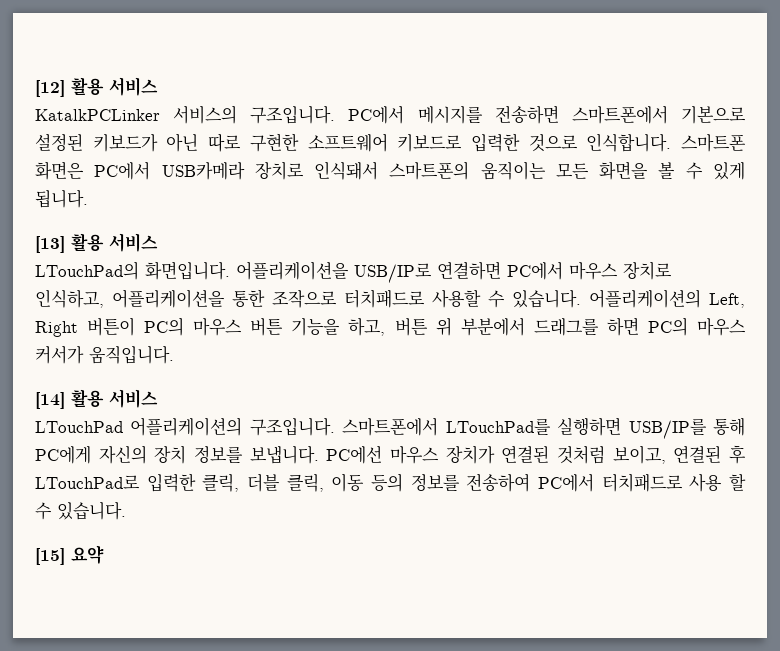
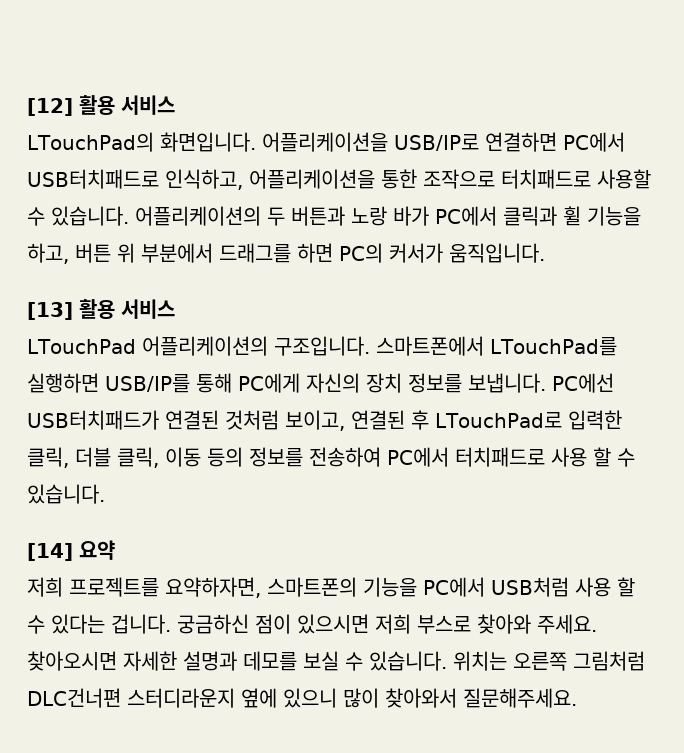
- KatalkPCLinker 서비스의 구조입니다. PC에서 메시지를 전송하면 스마트폰에서 기본으로 설정된 키보드가 아닌 따로 구현한 소프트웨어 키보드로 입력한 것으로 인식합니다. 스마트폰 화면은 PC에서 USB카메라 장치로 인식돼서 스마트폰의 움직이는 모든 화면을 볼 수 있게 됩니다.
- [13] 활용 서비스
- 어플리케이션을 USB/IP로 연결하면 PC에서 마우스 장치로 인식하고, 어플리케이션을 통한 조작으로 터치패드로 사용할 수 있습니다.
+ 어플리케이션을 USB/IP로 연결하면 PC에서 USB터치패드로 인식하고, 어플리케이션을 통한 조작으로 터치패드로 사용할 수 있습니다.
- 어플리케이션의 Left, Right 버튼이 PC의 마우스 버튼 기능을 하고, 버튼 위 부분에서 드래그를 하면 PC의 마우스 커서가 움직입니다.
+ 어플리케이션의 두 버튼과 노랑 바가 PC에서 클릭과 휠 기능을 하고, 버튼 위 부분에서 드래그를 하면 PC의 커서가 움직입니다.
- [14] 활용 서비스
+ [13] 활용 서비스
- PC에선 마우스 장치가 연결된 것처럼 보이고, 연결된 후 LTouchPad로 입력한 클릭, 더블 클릭, 이동 등의 정보를 전송하여 PC에서 터치패드로 사용 할 수 있습니다.
+ PC에선 USB터치패드가 연결된 것처럼 보이고, 연결된 후 LTouchPad로 입력한 클릭, 더블 클릭, 이동 등의 정보를 전송하여 PC에서 터치패드로 사용 할 수 있습니다.
- [15] 요약
+ [14] 요약
+ 저희 프로젝트를 요약하자면, 스마트폰의 기능을 PC에서 USB처럼 사용 할 수 있다는 겁니다. 궁금하신 점이 있으시면 저희 부스로 찾아와 주세요. 찾아오시면 자세한 설명과 데모를 보실 수 있습니다. 위치는 오른쪽 그림처럼 DLC건너편 스터디라운지 옆에 있으니 많이 찾아와서 질문해주세요.

